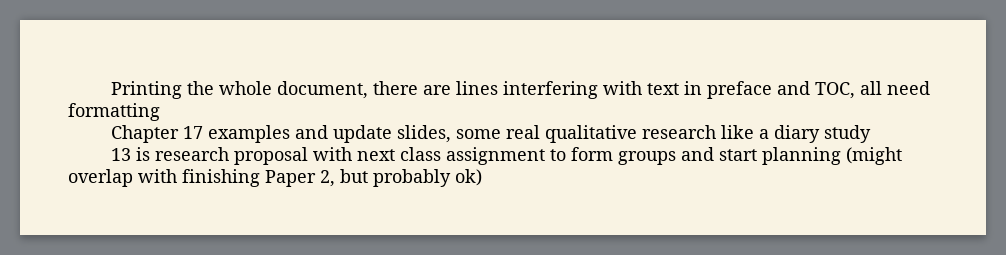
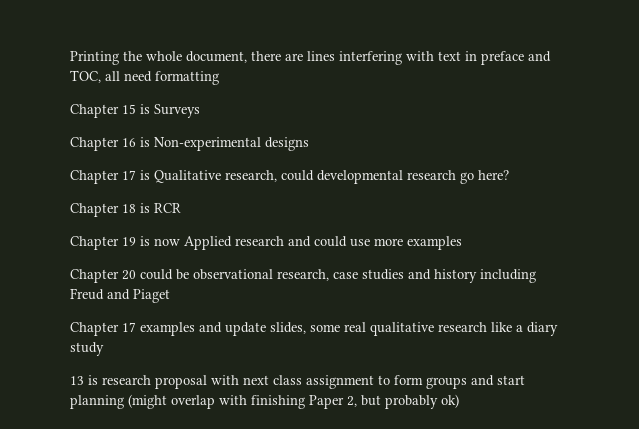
+ Chapter 15 is Surveys
+ Chapter 16 is Non-experimental designs
+ Chapter 17 is Qualitative research, could developmental research go here?
+ Chapter 18 is RCR
+ Chapter 19 is now Applied research and could use more examples
+ Chapter 20 could be observational research, case studies and history including Freud and Piaget

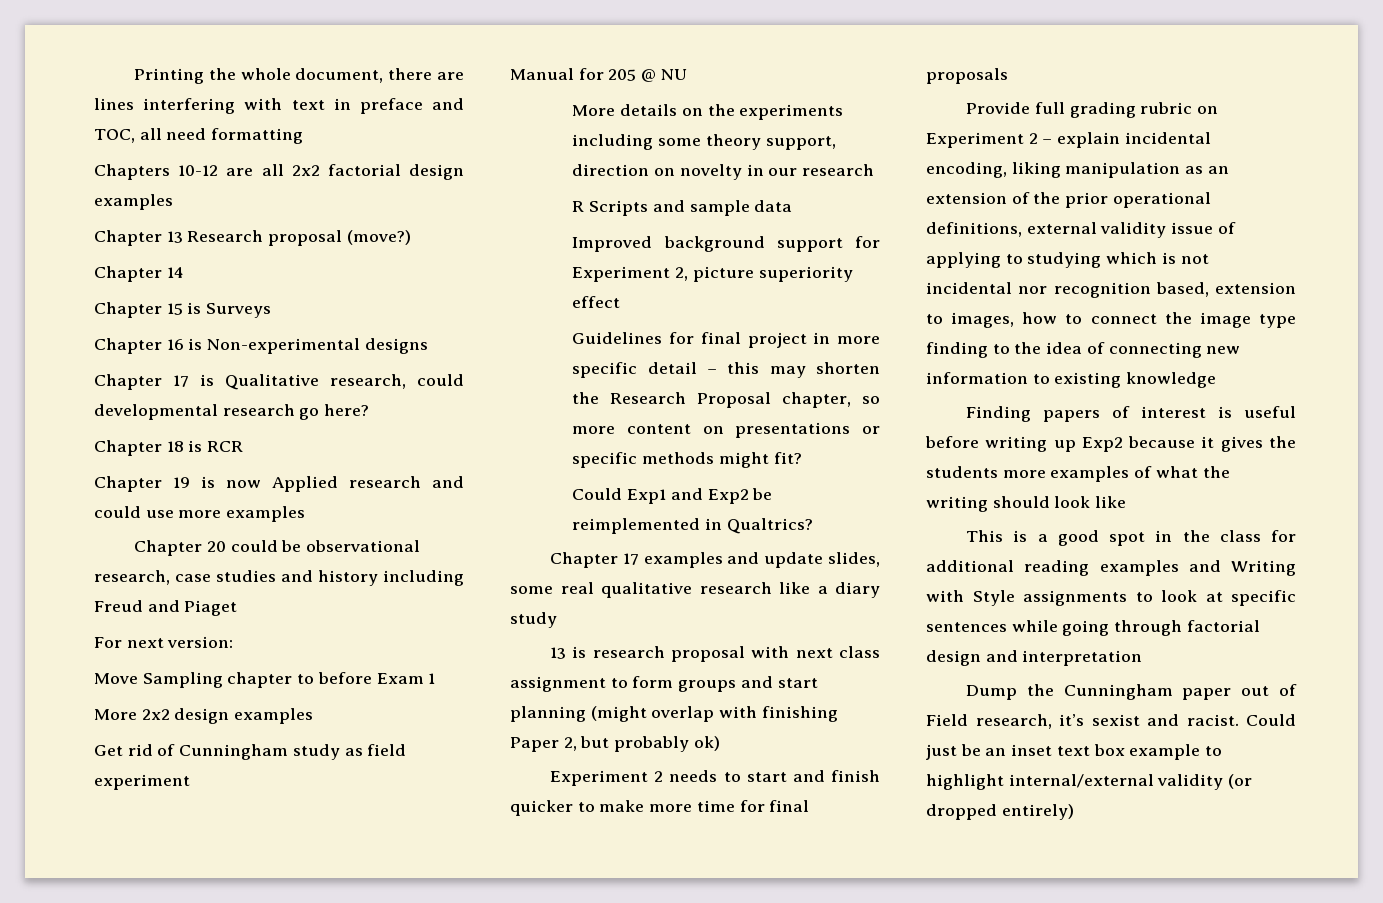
+ Chapters 10-12 are all 2x2 factorial design examples
+ Chapter 13 Research proposal (move?)
+ Chapter 14
+ For next version:
+ Move Sampling chapter to before Exam 1
+ More 2x2 design examples
+ Get rid of Cunningham study as field experiment
+ Manual for 205 @ NU
+ More details on the experiments including some theory support, direction on novelty in our research
+ R Scripts and sample data
+ Improved background support for Experiment 2, picture superiority effect
+ Guidelines for final project in more specific detail – this may shorten the Research Proposal chapter, so more content on presentations or specific methods might fit?
+ Could Exp1 and Exp2 be reimplemented in Qualtrics?
+ Experiment 2 needs to start and finish quicker to make more time for final proposals
+ Provide full grading rubric on Experiment 2 – explain incidental encoding, liking manipulation as an extension of the prior operational definitions, external validity issue of applying to studying which is not incidental nor recognition based, extension to images, how to connect the image type finding to the idea of connecting new information to existing knowledge
+ Finding papers of interest is useful before writing up Exp2 because it gives the students more examples of what the writing should look like
+ This is a good spot in the class for additional reading examples and Writing with Style assignments to look at specific sentences while going through factorial design and interpretation
+ Dump the Cunningham paper out of Field research, it’s sexist and racist. Could just be an inset text box example to highlight internal/external validity (or dropped entirely)

